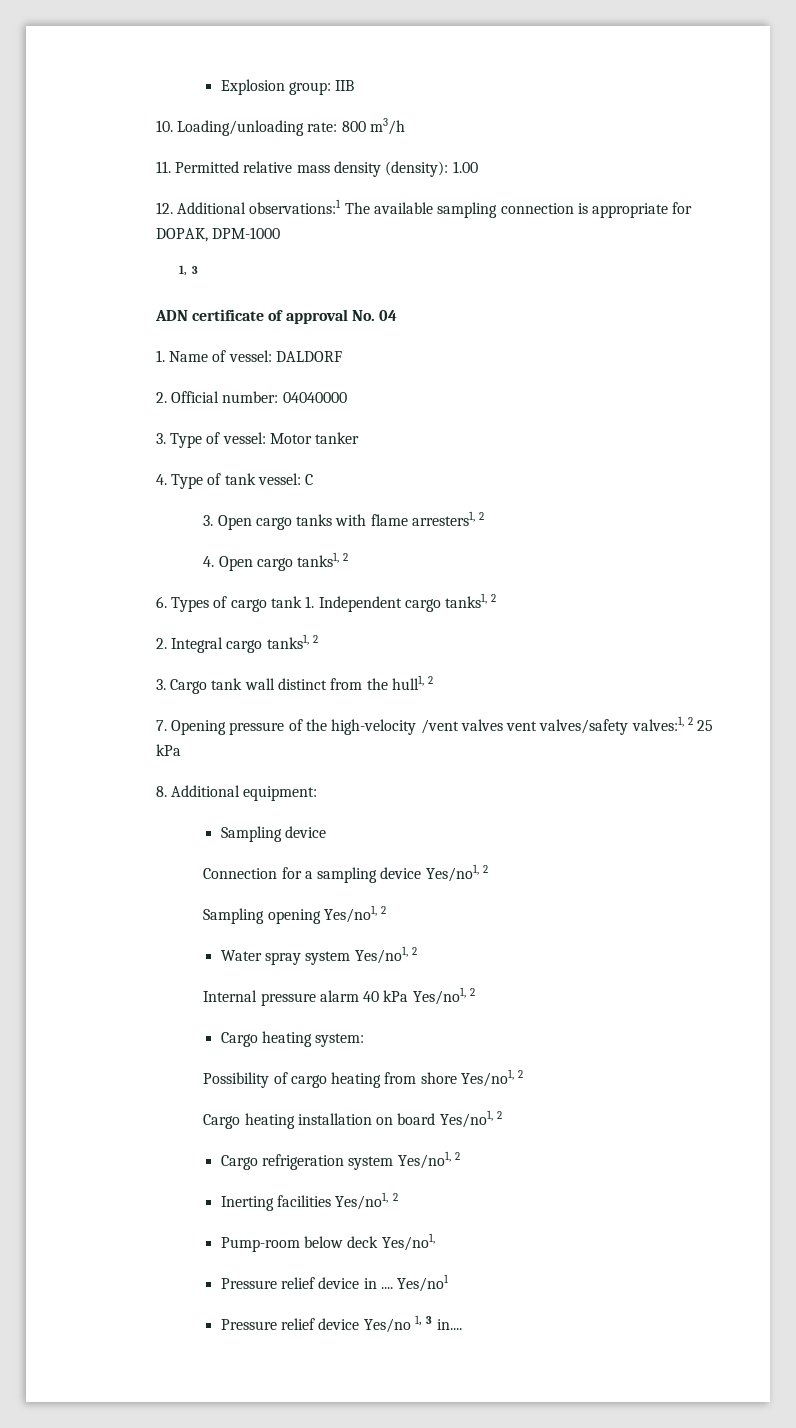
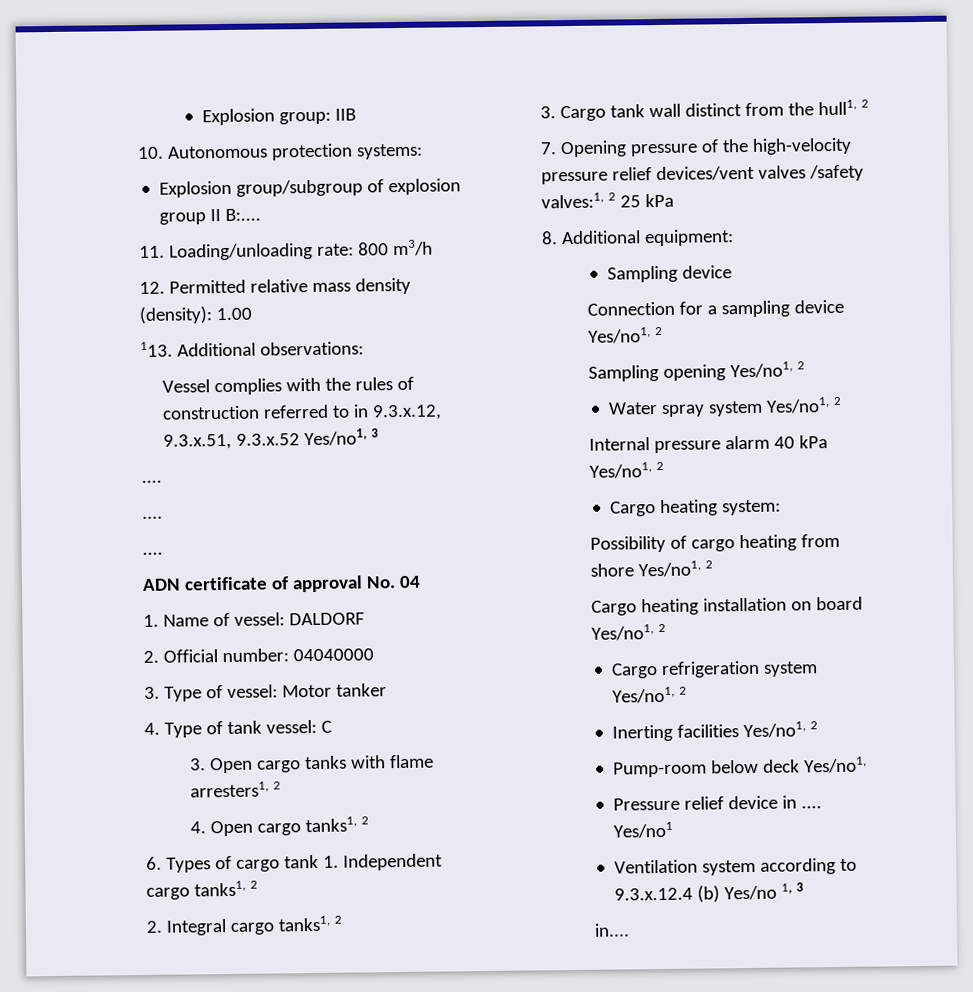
- 10. Loading/unloading rate: 800 m3/h
+ 10. Autonomous protection systems:
+ Explosion group/subgroup of explosion group II B:....
+ 11. Loading/unloading rate: 800 m3/h
- 11. Permitted relative mass density (density): 1.00
+ 12. Permitted relative mass density (density): 1.00
- 12. Additional observations:1 The available sampling connection is appropriate for DOPAK, DPM-1000
- 1, 3
+ 113. Additional observations:
+ Vessel complies with the rules of construction referred to in 9.3.x.12, 9.3.x.51, 9.3.x.52 Yes/no1, 3
+ ....
+ ....
+ ....
- 7. Opening pressure of the high-velocity /vent valves vent valves/safety valves:1, 2 25 kPa
+ 7. Opening pressure of the high-velocity pressure relief devices/vent valves /safety valves:1, 2 25 kPa
- Pressure relief device Yes/no 1, 3 in....
+ Ventilation system according to 9.3.x.12.4 (b) Yes/no 1, 3
+ in....

